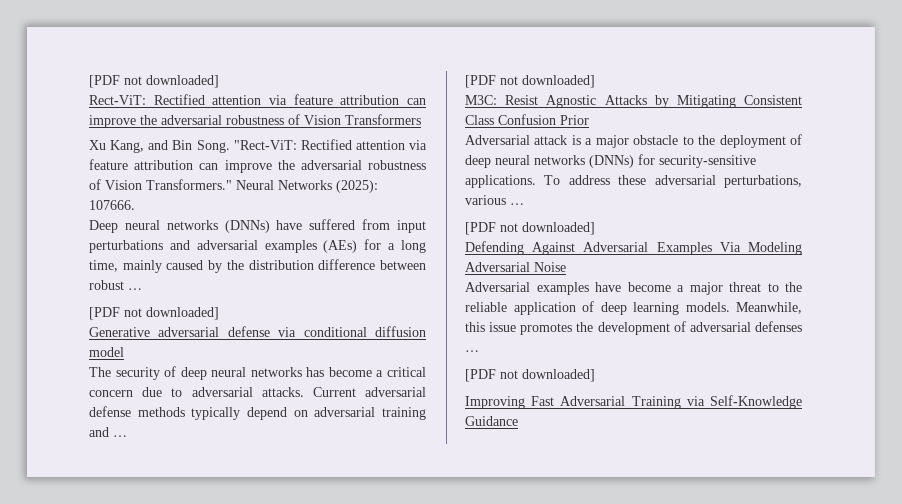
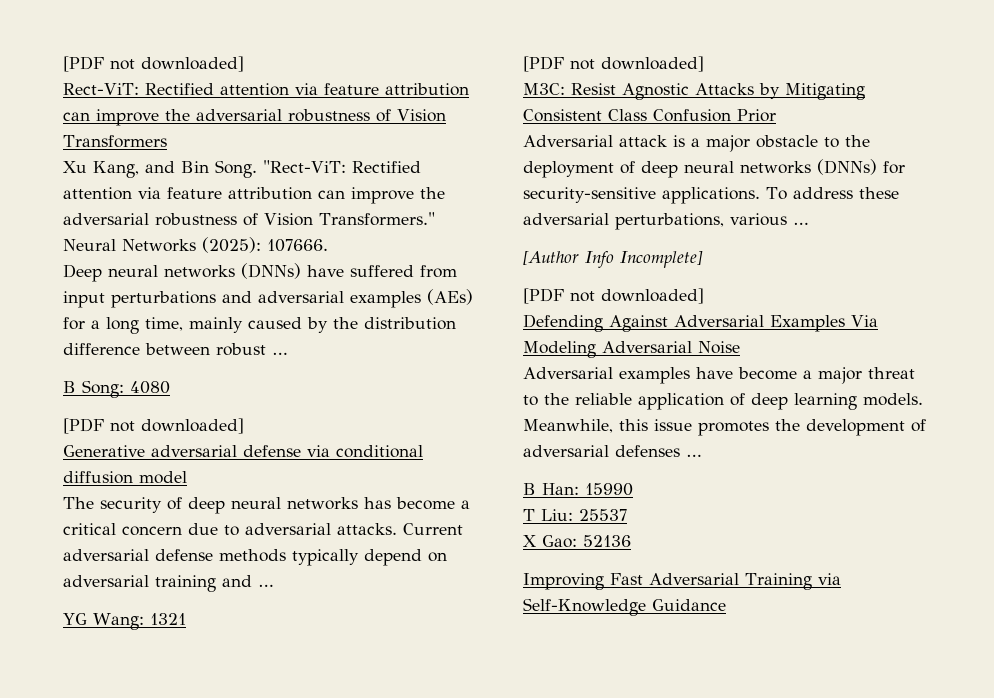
+ B Song: 4080
+ YG Wang: 1321
+ [Author Info Incomplete]
  Meanwhile, this issue promotes the development of adversarial defenses …
- [PDF not downloaded]
+ B Han: 15990
+ T Liu: 25537
+ X Gao: 52136

